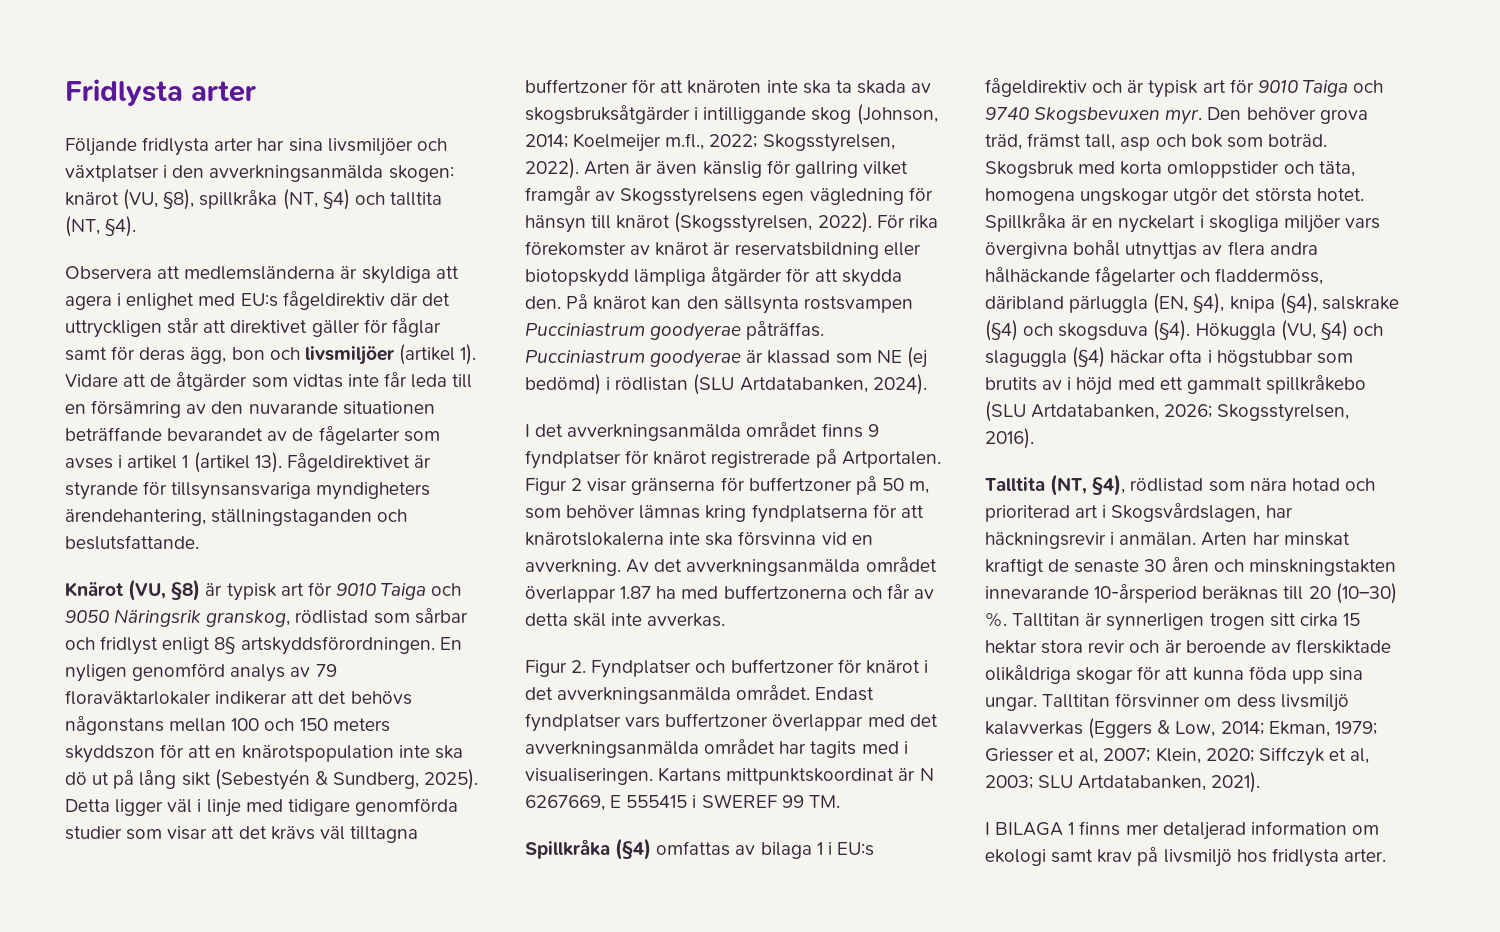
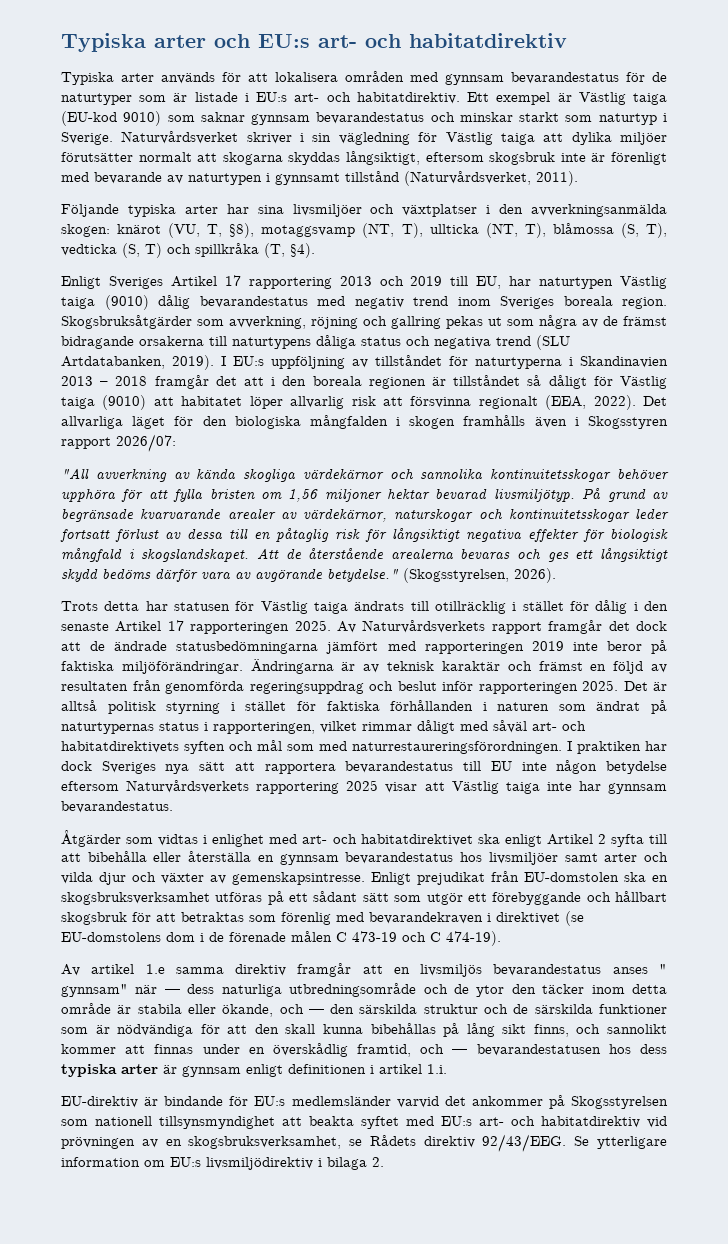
- Fridlysta arter
+ Typiska arter och EU:s art- och habitatdirektiv
+ Typiska arter används för att lokalisera områden med gynnsam bevarandestatus för de naturtyper som är listade i EU:s art- och habitatdirektiv. Ett exempel är Västlig taiga (EU-kod 9010) som saknar gynnsam bevarandestatus och minskar starkt som naturtyp i Sverige. Naturvårdsverket skriver i sin vägledning för Västlig taiga att dylika miljöer förutsätter normalt att skogarna skyddas långsiktigt, eftersom skogsbruk inte är förenligt med bevarande av naturtypen i gynnsamt tillstånd (Naturvårdsverket, 2011).
- Följande fridlysta arter har sina livsmiljöer och växtplatser i den avverkningsanmälda skogen: knärot (VU, §8), spillkråka (NT, §4) och talltita (NT, §4).
- Observera att medlemsländerna är skyldiga att agera i enlighet med EU:s fågeldirektiv där det uttryckligen står att direktivet gäller för fåglar samt för deras ägg, bon och livsmiljöer (artikel 1). Vidare att de åtgärder som vidtas inte får leda till en försämring av den nuvarande situationen beträffande bevarandet av de fågelarter som avses i artikel 1 (artikel 13). Fågeldirektivet är styrande för tillsynsansvariga myndigheters ärendehantering, ställningstaganden och beslutsfattande.
- Knärot (VU, §8) är typisk art för 9010 Taiga och 9050 Näringsrik granskog, rödlistad som sårbar och fridlyst enligt 8§ artskyddsförordningen. En nyligen genomförd analys av 79 floraväktarlokaler indikerar att det behövs någonstans mellan 100 och 150 meters skyddszon för att en knärotspopulation inte ska dö ut på lång sikt (Sebestyén & Sundberg, 2025). Detta ligger väl i linje med tidigare genomförda studier som visar att det krävs väl tilltagna buffertzoner för att knäroten inte ska ta skada av skogsbruksåtgärder i intilliggande skog (Johnson, 2014; Koelmeijer m.fl., 2022; Skogsstyrelsen, 2022). Arten är även känslig för gallring vilket framgår av Skogsstyrelsens egen vägledning för hänsyn till knärot (Skogsstyrelsen, 2022). För rika förekomster av knärot är reservatsbildning eller biotopskydd lämpliga åtgärder för att skydda den. På knärot kan den sällsynta rostsvampen Pucciniastrum goodyerae påträffas. Pucciniastrum goodyerae är klassad som NE (ej bedömd) i rödlistan (SLU Artdatabanken, 2024).
- I det avverkningsanmälda området finns 9 fyndplatser för knärot registrerade på Artportalen. Figur 2 visar gränserna för buffertzoner på 50 m, som behöver lämnas kring fyndplatserna för att knärotslokalerna inte ska försvinna vid en avverkning. Av det avverkningsanmälda området överlappar 1.87 ha med buffertzonerna och får av detta skäl inte avverkas.
- Figur 2. Fyndplatser och buffertzoner för knärot i det avverkningsanmälda området. Endast fyndplatser vars buffertzoner överlappar med det avverkningsanmälda området har tagits med i visualiseringen. Kartans mittpunktskoordinat är N 6267669, E 555415 i SWEREF 99 TM.
- Spillkråka (§4) omfattas av bilaga 1 i EU:s fågeldirektiv och är typisk art för 9010 Taiga och 9740 Skogsbevuxen myr. Den behöver grova träd, främst tall, asp och bok som boträd. Skogsbruk med korta omloppstider och täta, homogena ungskogar utgör det största hotet. Spillkråka är en nyckelart i skogliga miljöer vars övergivna bohål utnyttjas av flera andra hålhäckande fågelarter och fladdermöss, däribland pärluggla (EN, §4), knipa (§4), salskrake (§4) och skogsduva (§4). Hökuggla (VU, §4) och slaguggla (§4) häckar ofta i högstubbar som brutits av i höjd med ett gammalt spillkråkebo (SLU Artdatabanken, 2026; Skogsstyrelsen, 2016).
- Talltita (NT, §4), rödlistad som nära hotad och prioriterad art i Skogsvårdslagen, har häckningsrevir i anmälan. Arten har minskat kraftigt de senaste 30 åren och minskningstakten innevarande 10-årsperiod beräknas till 20 (10–30) %. Talltitan är synnerligen trogen sitt cirka 15 hektar stora revir och är beroende av flerskiktade olikåldriga skogar för att kunna föda upp sina ungar. Talltitan försvinner om dess livsmiljö kalavverkas (Eggers & Low, 2014; Ekman, 1979; Griesser et al, 2007; Klein, 2020; Siffczyk et al, 2003; SLU Artdatabanken, 2021).
- I BILAGA 1 finns mer detaljerad information om ekologi samt krav på livsmiljö hos fridlysta arter.
+ Följande typiska arter har sina livsmiljöer och växtplatser i den avverkningsanmälda skogen: knärot (VU, T, §8), motaggsvamp (NT, T), ullticka (NT, T), blåmossa (S, T), vedticka (S, T) och spillkråka (T, §4).
+ Enligt Sveriges Artikel 17 rapportering 2013 och 2019 till EU, har naturtypen Västlig taiga (9010) dålig bevarandestatus med negativ trend inom Sveriges boreala region. Skogsbruksåtgärder som avverkning, röjning och gallring pekas ut som några av de främst bidragande orsakerna till naturtypens dåliga status och negativa trend (SLU Artdatabanken, 2019). I EU:s uppföljning av tillståndet för naturtyperna i Skandinavien 2013 – 2018 framgår det att i den boreala regionen är tillståndet så dåligt för Västlig taiga (9010) att habitatet löper allvarlig risk att försvinna regionalt (EEA, 2022). Det allvarliga läget för den biologiska mångfalden i skogen framhålls även i Skogsstyren rapport 2026/07:
+ "All avverkning av kända skogliga värdekärnor och sannolika kontinuitetsskogar behöver upphöra för att fylla bristen om 1,56 miljoner hektar bevarad livsmiljötyp. På grund av begränsade kvarvarande arealer av värdekärnor, naturskogar och kontinuitetsskogar leder fortsatt förlust av dessa till en påtaglig risk för långsiktigt negativa effekter för biologisk mångfald i skogslandskapet. Att de återstående arealerna bevaras och ges ett långsiktigt skydd bedöms därför vara av avgörande betydelse." (Skogsstyrelsen, 2026).
+ Trots detta har statusen för Västlig taiga ändrats till otillräcklig i stället för dålig i den senaste Artikel 17 rapporteringen 2025. Av Naturvårdsverkets rapport framgår det dock att de ändrade statusbedömningarna jämfört med rapporteringen 2019 inte beror på faktiska miljöförändringar. Ändringarna är av teknisk karaktär och främst en följd av resultaten från genomförda regeringsuppdrag och beslut inför rapporteringen 2025. Det är alltså politisk styrning i stället för faktiska förhållanden i naturen som ändrat på naturtypernas status i rapporteringen, vilket rimmar dåligt med såväl art- och habitatdirektivets syften och mål som med naturrestaureringsförordningen. I praktiken har dock Sveriges nya sätt att rapportera bevarandestatus till EU inte någon betydelse eftersom Naturvårdsverkets rapportering 2025 visar att Västlig taiga inte har gynnsam bevarandestatus.
+ Åtgärder som vidtas i enlighet med art- och habitatdirektivet ska enligt Artikel 2 syfta till att bibehålla eller återställa en gynnsam bevarandestatus hos livsmiljöer samt arter och vilda djur och växter av gemenskapsintresse. Enligt prejudikat från EU-domstolen ska en skogsbruksverksamhet utföras på ett sådant sätt som utgör ett förebyggande och hållbart skogsbruk för att betraktas som förenlig med bevarandekraven i direktivet (se EU-domstolens dom i de förenade målen C 473-19 och C 474-19).
+ Av artikel 1.e samma direktiv framgår att en livsmiljös bevarandestatus anses " gynnsam" när — dess naturliga utbredningsområde och de ytor den täcker inom detta område är stabila eller ökande, och — den särskilda struktur och de särskilda funktioner som är nödvändiga för att den skall kunna bibehållas på lång sikt finns, och sannolikt kommer att finnas under en överskådlig framtid, och — bevarandestatusen hos dess typiska arter är gynnsam enligt definitionen i artikel 1.i.
+ EU-direktiv är bindande för EU:s medlemsländer varvid det ankommer på Skogsstyrelsen som nationell tillsynsmyndighet att beakta syftet med EU:s art- och habitatdirektiv vid prövningen av en skogsbruksverksamhet, se Rådets direktiv 92/43/EEG. Se ytterligare information om EU:s livsmiljödirektiv i bilaga 2.

